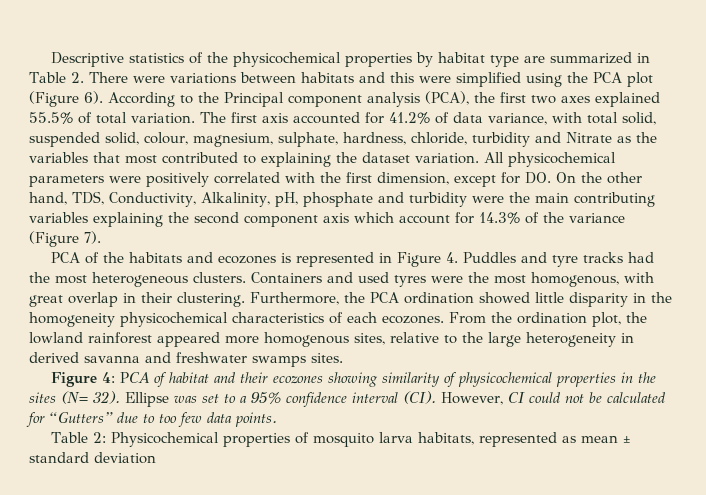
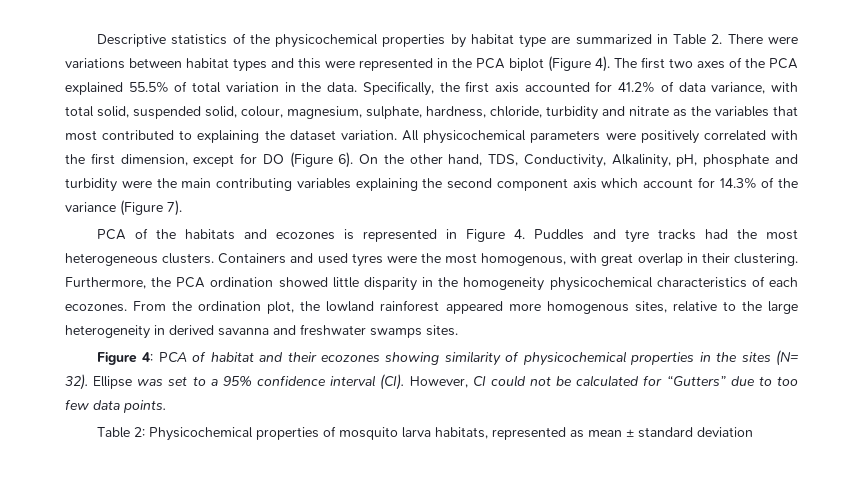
- Descriptive statistics of the physicochemical properties by habitat type are summarized in Table 2. There were variations between habitats and this were simplified using the PCA plot (Figure 6). According to the Principal component analysis (PCA), the first two axes explained 55.5% of total variation. The first axis accounted for 41.2% of data variance, with total solid, suspended solid, colour, magnesium, sulphate, hardness, chloride, turbidity and Nitrate as the variables that most contributed to explaining the dataset variation.
+ Descriptive statistics of the physicochemical properties by habitat type are summarized in Table 2. There were variations between habitat types and this were represented in the PCA biplot (Figure 4). The first two axes of the PCA explained 55.5% of total variation in the data. Specifically, the first axis accounted for 41.2% of data variance, with total solid, suspended solid, colour, magnesium, sulphate, hardness, chloride, turbidity and nitrate as the variables that most contributed to explaining the dataset variation.
- All physicochemical parameters were positively correlated with the first dimension, except for DO. On the other hand, TDS, Conductivity, Alkalinity, pH, phosphate and turbidity were the main contributing variables explaining the second component axis which account for 14.3% of the variance (Figure 7).
+ All physicochemical parameters were positively correlated with the first dimension, except for DO (Figure 6). On the other hand, TDS, Conductivity, Alkalinity, pH, phosphate and turbidity were the main contributing variables explaining the second component axis which account for 14.3% of the variance (Figure 7).

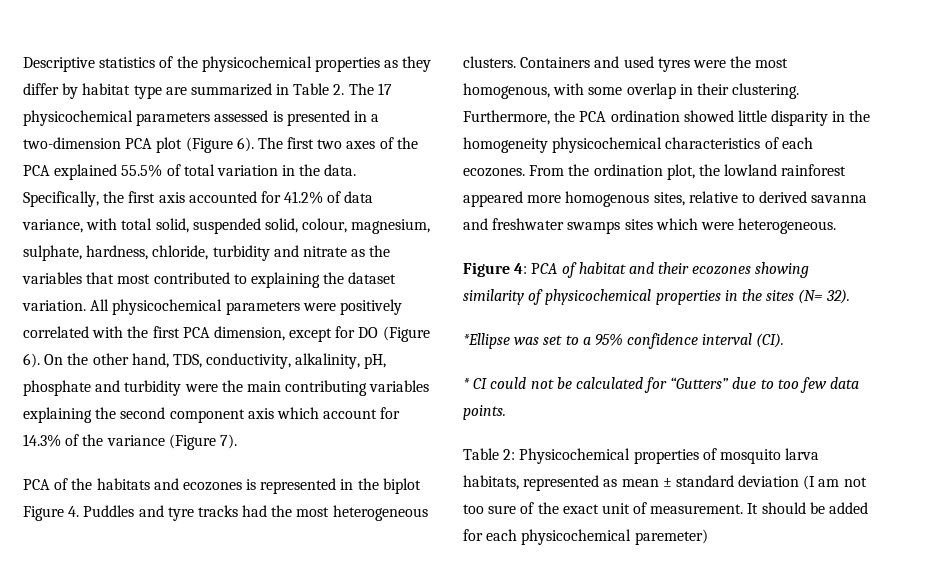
- Descriptive statistics of the physicochemical properties by habitat type are summarized in Table 2. There were variations between habitat types and this were represented in the PCA biplot (Figure 4).
+ Descriptive statistics of the physicochemical properties as they differ by habitat type are summarized in Table 2. The 17 physicochemical parameters assessed is presented in a two-dimension PCA plot (Figure 6).
- All physicochemical parameters were positively correlated with the first dimension, except for DO (Figure 6).
+ All physicochemical parameters were positively correlated with the first PCA dimension, except for DO (Figure 6).
- On the other hand, TDS, Conductivity, Alkalinity, pH, phosphate and turbidity were the main contributing variables explaining the second component axis which account for 14.3% of the variance (Figure 7).
+ On the other hand, TDS, conductivity, alkalinity, pH, phosphate and turbidity were the main contributing variables explaining the second component axis which account for 14.3% of the variance (Figure 7).
- PCA of the habitats and ecozones is represented in Figure 4. Puddles and tyre tracks had the most heterogeneous clusters.
+ PCA of the habitats and ecozones is represented in the biplot Figure 4. Puddles and tyre tracks had the most heterogeneous clusters.
- Containers and used tyres were the most homogenous, with great overlap in their clustering.
+ Containers and used tyres were the most homogenous, with some overlap in their clustering.
- From the ordination plot, the lowland rainforest appeared more homogenous sites, relative to the large heterogeneity in derived savanna and freshwater swamps sites.
+ From the ordination plot, the lowland rainforest appeared more homogenous sites, relative to derived savanna and freshwater swamps sites which were heterogeneous.
- Figure 4: PCA of habitat and their ecozones showing similarity of physicochemical properties in the sites (N= 32). Ellipse was set to a 95% confidence interval (CI). However, CI could not be calculated for “Gutters” due to too few data points.
+ Figure 4: PCA of habitat and their ecozones showing similarity of physicochemical properties in the sites (N= 32).
+ *Ellipse was set to a 95% confidence interval (CI).
+ * CI could not be calculated for “Gutters” due to too few data points.
- Table 2: Physicochemical properties of mosquito larva habitats, represented as mean ± standard deviation
+ Table 2: Physicochemical properties of mosquito larva habitats, represented as mean ± standard deviation (I am not too sure of the exact unit of measurement. It should be added for each physicochemical paremeter)

